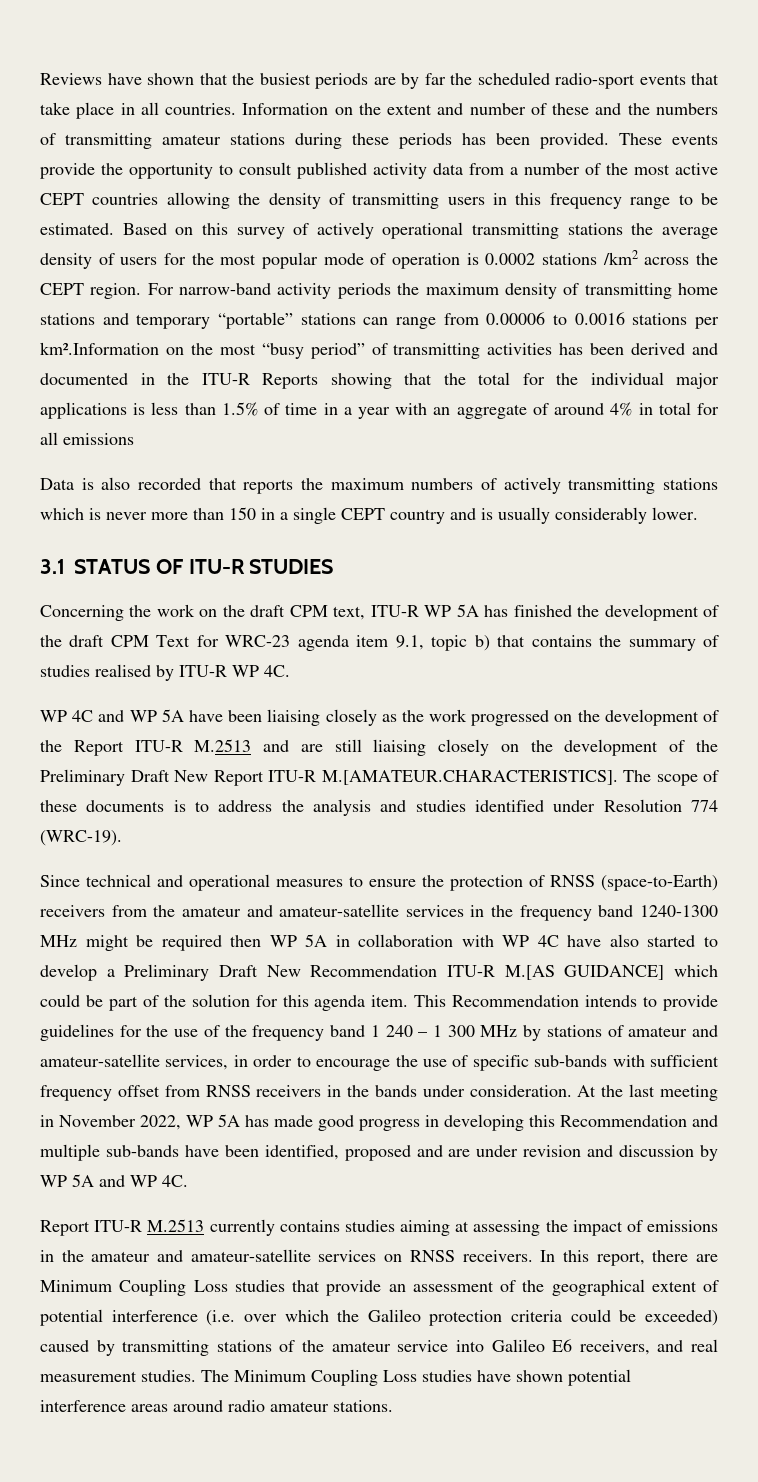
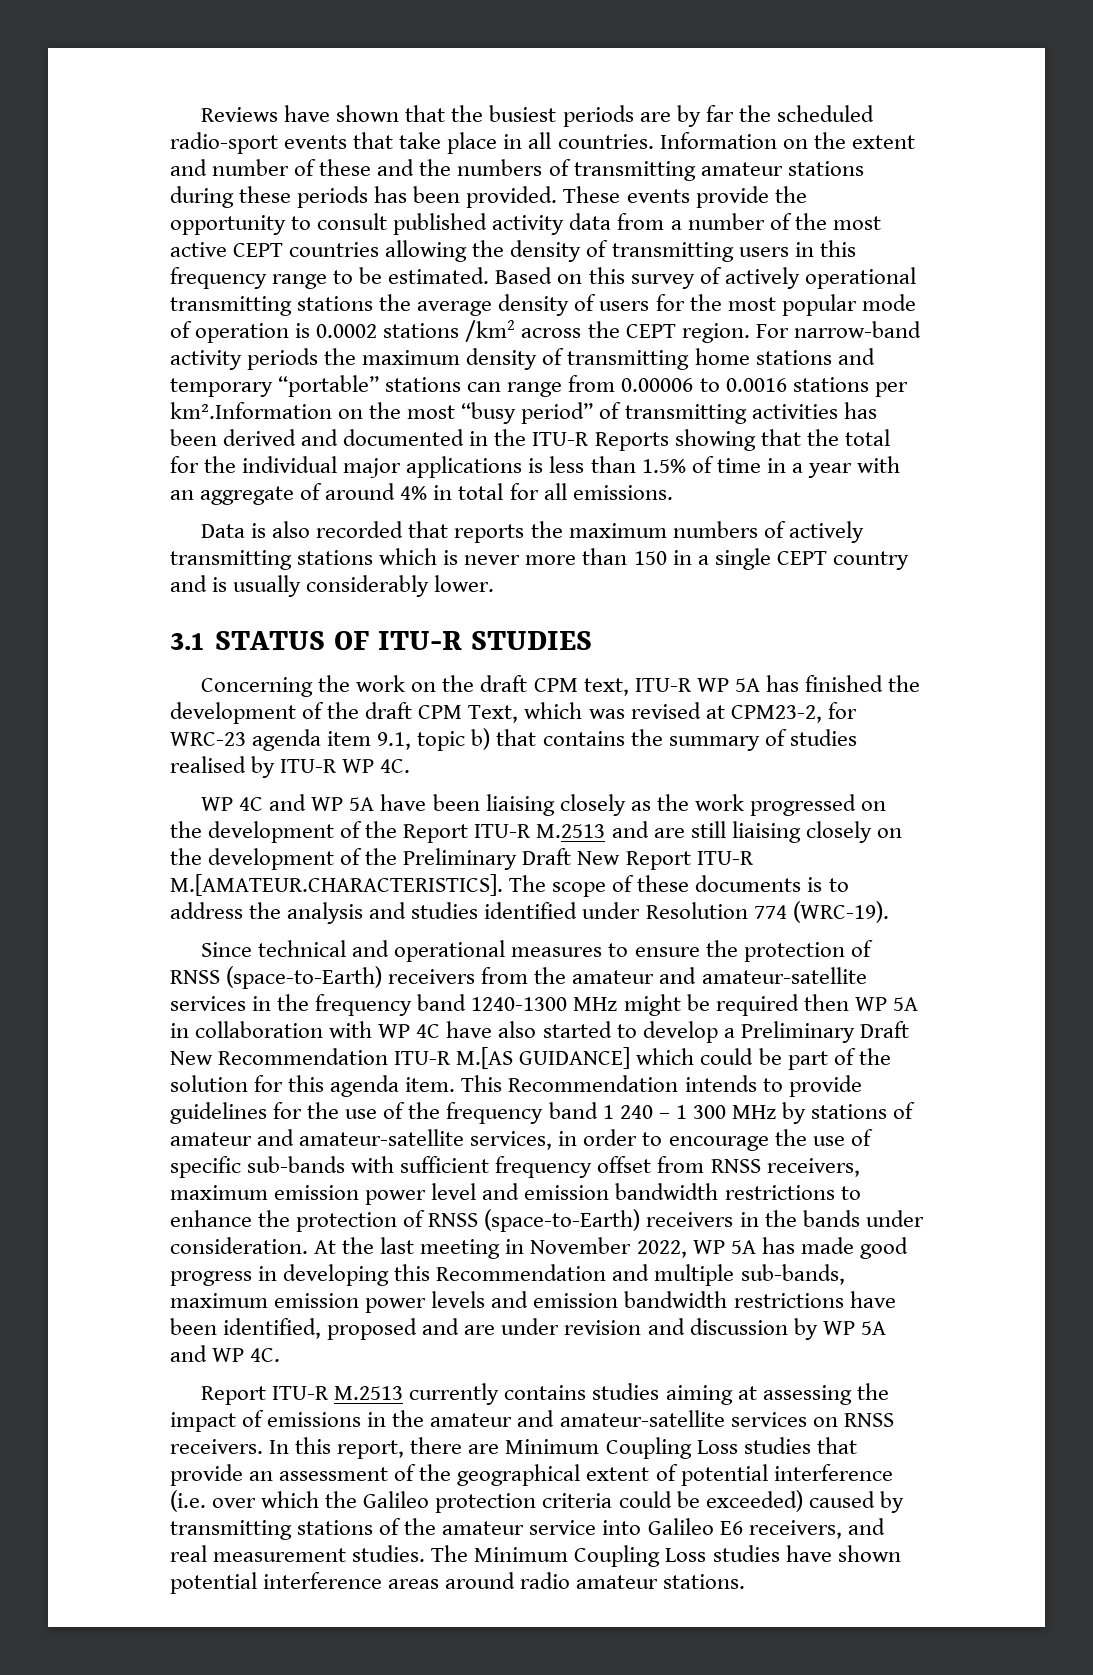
- For narrow-band activity periods the maximum density of transmitting home stations and temporary “portable” stations can range from 0.00006 to 0.0016 stations per km².Information on the most “busy period” of transmitting activities has been derived and documented in the ITU-R Reports showing that the total for the individual major applications is less than 1.5% of time in a year with an aggregate of around 4% in total for all emissions
+ For narrow-band activity periods the maximum density of transmitting home stations and temporary “portable” stations can range from 0.00006 to 0.0016 stations per km².Information on the most “busy period” of transmitting activities has been derived and documented in the ITU-R Reports showing that the total for the individual major applications is less than 1.5% of time in a year with an aggregate of around 4% in total for all emissions.
- Concerning the work on the draft CPM text, ITU-R WP 5A has finished the development of the draft CPM Text for WRC-23 agenda item 9.1, topic b) that contains the summary of studies realised by ITU-R WP 4C.
+ Concerning the work on the draft CPM text, ITU-R WP 5A has finished the development of the draft CPM Text, which was revised at CPM23-2, for WRC-23 agenda item 9.1, topic b) that contains the summary of studies realised by ITU-R WP 4C.
- This Recommendation intends to provide guidelines for the use of the frequency band 1 240 – 1 300 MHz by stations of amateur and amateur-satellite services, in order to encourage the use of specific sub-bands with sufficient frequency offset from RNSS receivers in the bands under consideration.
+ This Recommendation intends to provide guidelines for the use of the frequency band 1 240 – 1 300 MHz by stations of amateur and amateur-satellite services, in order to encourage the use of specific sub-bands with sufficient frequency offset from RNSS receivers, maximum emission power level and emission bandwidth restrictions to enhance the protection of RNSS (space-to-Earth) receivers in the bands under consideration.
- At the last meeting in November 2022, WP 5A has made good progress in developing this Recommendation and multiple sub-bands have been identified, proposed and are under revision and discussion by WP 5A and WP 4C.
+ At the last meeting in November 2022, WP 5A has made good progress in developing this Recommendation and multiple sub-bands, maximum emission power levels and emission bandwidth restrictions have been identified, proposed and are under revision and discussion by WP 5A and WP 4C.

